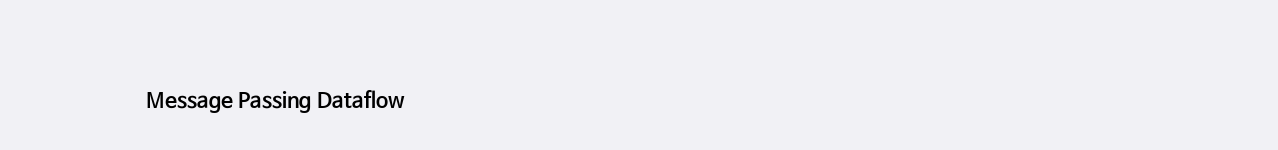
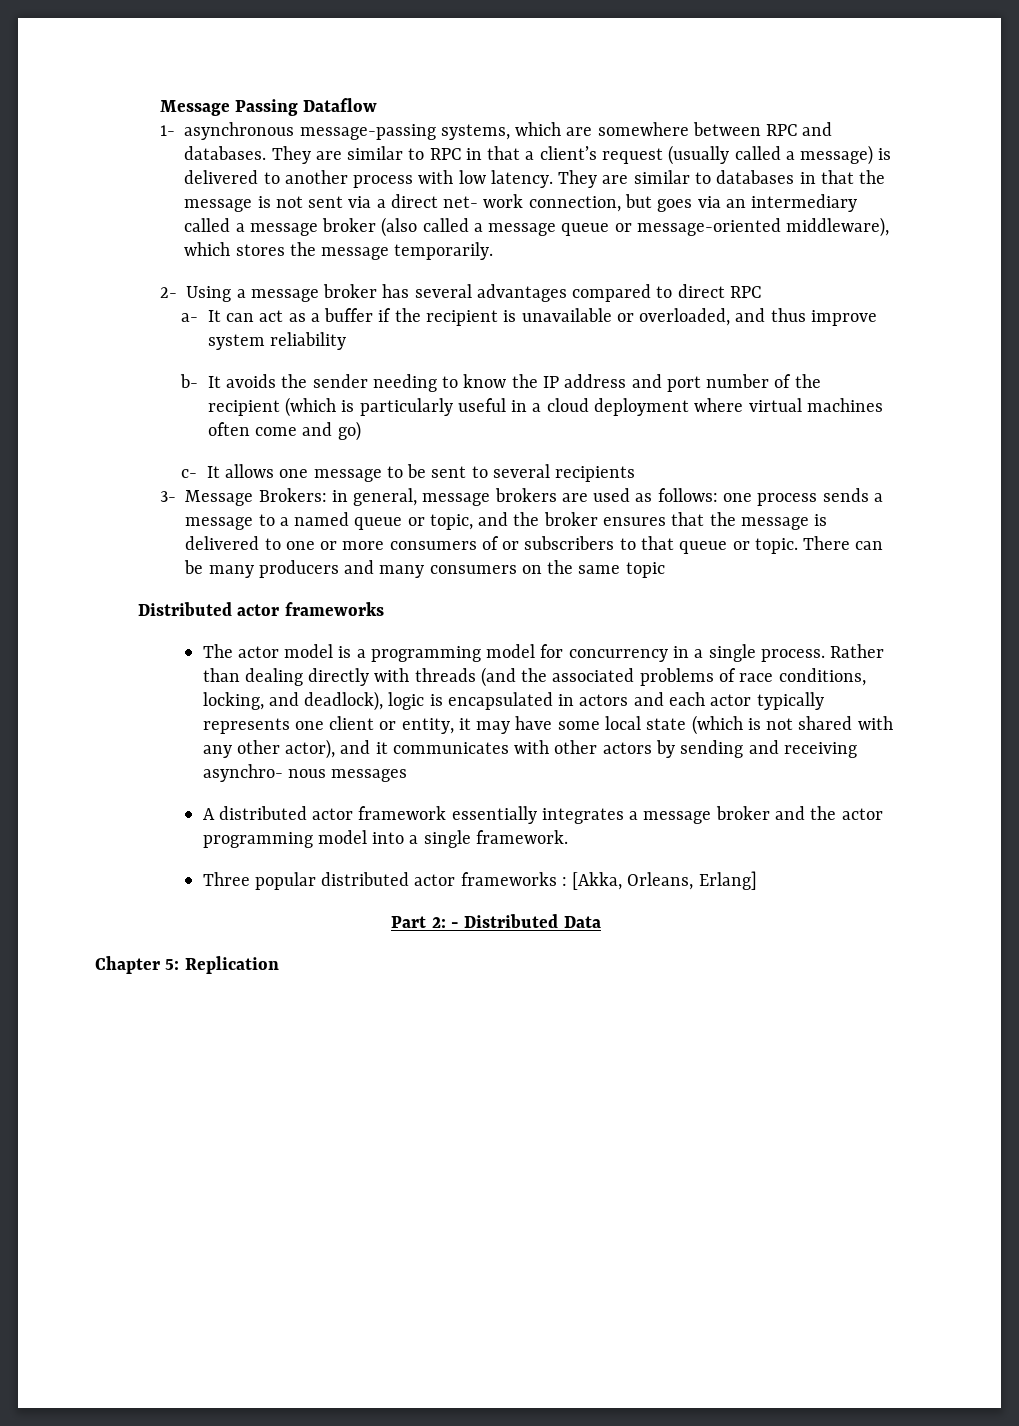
+ 1- asynchronous message-passing systems, which are somewhere between RPC and databases. They are similar to RPC in that a client’s request (usually called a message) is delivered to another process with low latency. They are similar to databases in that the message is not sent via a direct net‐ work connection, but goes via an intermediary called a message broker (also called a message queue or message-oriented middleware), which stores the message temporarily.
+ 2- Using a message broker has several advantages compared to direct RPC
+ a- It can act as a buffer if the recipient is unavailable or overloaded, and thus improve system reliability
+ b- It avoids the sender needing to know the IP address and port number of the recipient (which is particularly useful in a cloud deployment where virtual machines often come and go)
+ c- It allows one message to be sent to several recipients
+ 3- Message Brokers: in general, message brokers are used as follows: one process sends a message to a named queue or topic, and the broker ensures that the message is delivered to one or more consumers of or subscribers to that queue or topic. There can be many producers and many consumers on the same topic
+ Distributed actor frameworks
+ The actor model is a programming model for concurrency in a single process. Rather than dealing directly with threads (and the associated problems of race conditions, locking, and deadlock), logic is encapsulated in actors and each actor typically represents one client or entity, it may have some local state (which is not shared with any other actor), and it communicates with other actors by sending and receiving asynchro‐ nous messages
+ A distributed actor framework essentially integrates a message broker and the actor programming model into a single framework.
+ Three popular distributed actor frameworks : [Akka, Orleans, Erlang]
+ Part 2: - Distributed Data
+ Chapter 5: Replication

